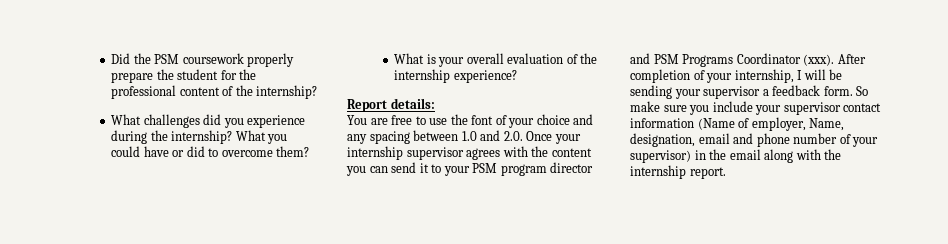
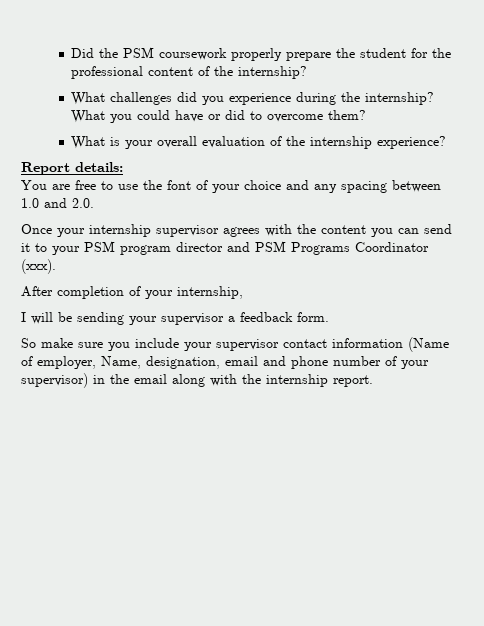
- You are free to use the font of your choice and any spacing between 1.0 and 2.0. Once your internship supervisor agrees with the content you can send it to your PSM program director and PSM Programs Coordinator (xxx). After completion of your internship, I will be sending your supervisor a feedback form. So make sure you include your supervisor contact information (Name of employer, Name, designation, email and phone number of your supervisor) in the email along with the internship report.
+ You are free to use the font of your choice and any spacing between 1.0 and 2.0.
+ Once your internship supervisor agrees with the content you can send it to your PSM program director and PSM Programs Coordinator (xxx).
+ After completion of your internship,
+ I will be sending your supervisor a feedback form.
+ So make sure you include your supervisor contact information (Name of employer, Name, designation, email and phone number of your supervisor) in the email along with the internship report.

